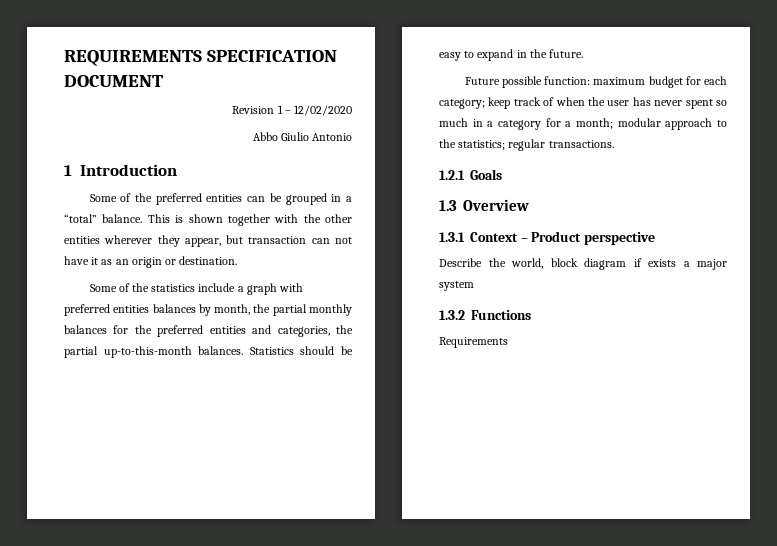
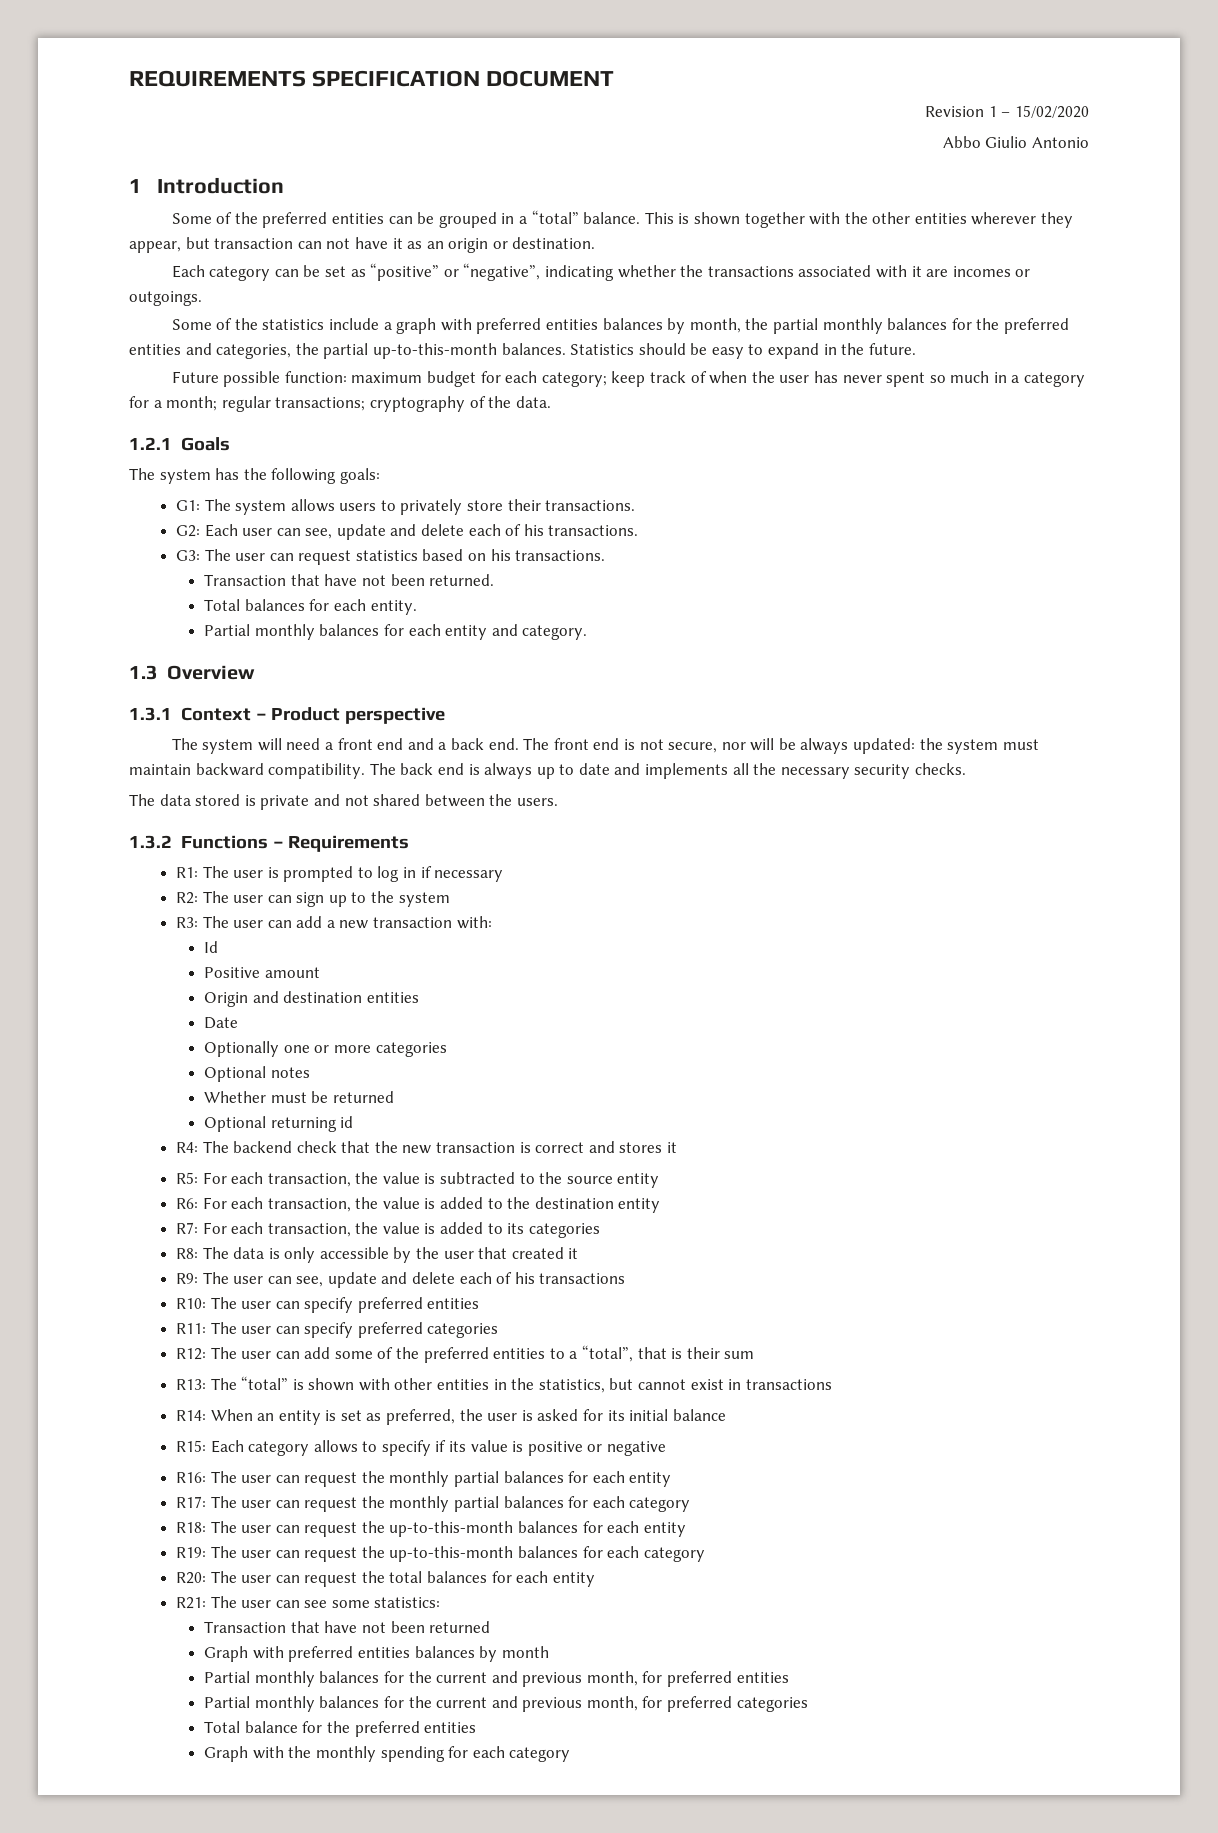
- Revision 1 – 12/02/2020
+ Revision 1 – 15/02/2020
+ Each category can be set as “positive” or “negative”, indicating whether the transactions associated with it are incomes or outgoings.
- Future possible function: maximum budget for each category; keep track of when the user has never spent so much in a category for a month; modular approach to the statistics; regular transactions.
+ Future possible function: maximum budget for each category; keep track of when the user has never spent so much in a category for a month; regular transactions; cryptography of the data.
  1.2.1 Goals
+ The system has the following goals:
+ G1: The system allows users to privately store their transactions.
+ G2: Each user can see, update and delete each of his transactions.
+ G3: The user can request statistics based on his transactions.
+ Transaction that have not been returned.
+ Total balances for each entity.
+ Partial monthly balances for each entity and category.
- Describe the world, block diagram if exists a major system
- 1.3.2 Functions
- Requirements
+ The system will need a front end and a back end. The front end is not secure, nor will be always updated: the system must maintain backward compatibility. The back end is always up to date and implements all the necessary security checks.
+ The data stored is private and not shared between the users.
+ 1.3.2 Functions – Requirements
+ R1: The user is prompted to log in if necessary
+ R2: The user can sign up to the system
+ R3: The user can add a new transaction with:
+ Id
+ Positive amount
+ Origin and destination entities
+ Date
+ Optionally one or more categories
+ Optional notes
+ Whether must be returned
+ Optional returning id
+ R4: The backend check that the new transaction is correct and stores it
+ R5: For each transaction, the value is subtracted to the source entity
+ R6: For each transaction, the value is added to the destination entity
+ R7: For each transaction, the value is added to its categories
+ R8: The data is only accessible by the user that created it
+ R9: The user can see, update and delete each of his transactions
+ R10: The user can specify preferred entities
+ R11: The user can specify preferred categories
+ R12: The user can add some of the preferred entities to a “total”, that is their sum
+ R13: The “total” is shown with other entities in the statistics, but cannot exist in transactions
+ R14: When an entity is set as preferred, the user is asked for its initial balance
+ R15: Each category allows to specify if its value is positive or negative
+ R16: The user can request the monthly partial balances for each entity
+ R17: The user can request the monthly partial balances for each category
+ R18: The user can request the up-to-this-month balances for each entity
+ R19: The user can request the up-to-this-month balances for each category
+ R20: The user can request the total balances for each entity
+ R21: The user can see some statistics:
+ Transaction that have not been returned
+ Graph with preferred entities balances by month
+ Partial monthly balances for the current and previous month, for preferred entities
+ Partial monthly balances for the current and previous month, for preferred categories
+ Total balance for the preferred entities
+ Graph with the monthly spending for each category

